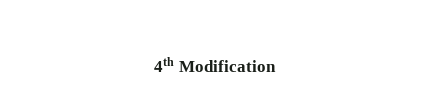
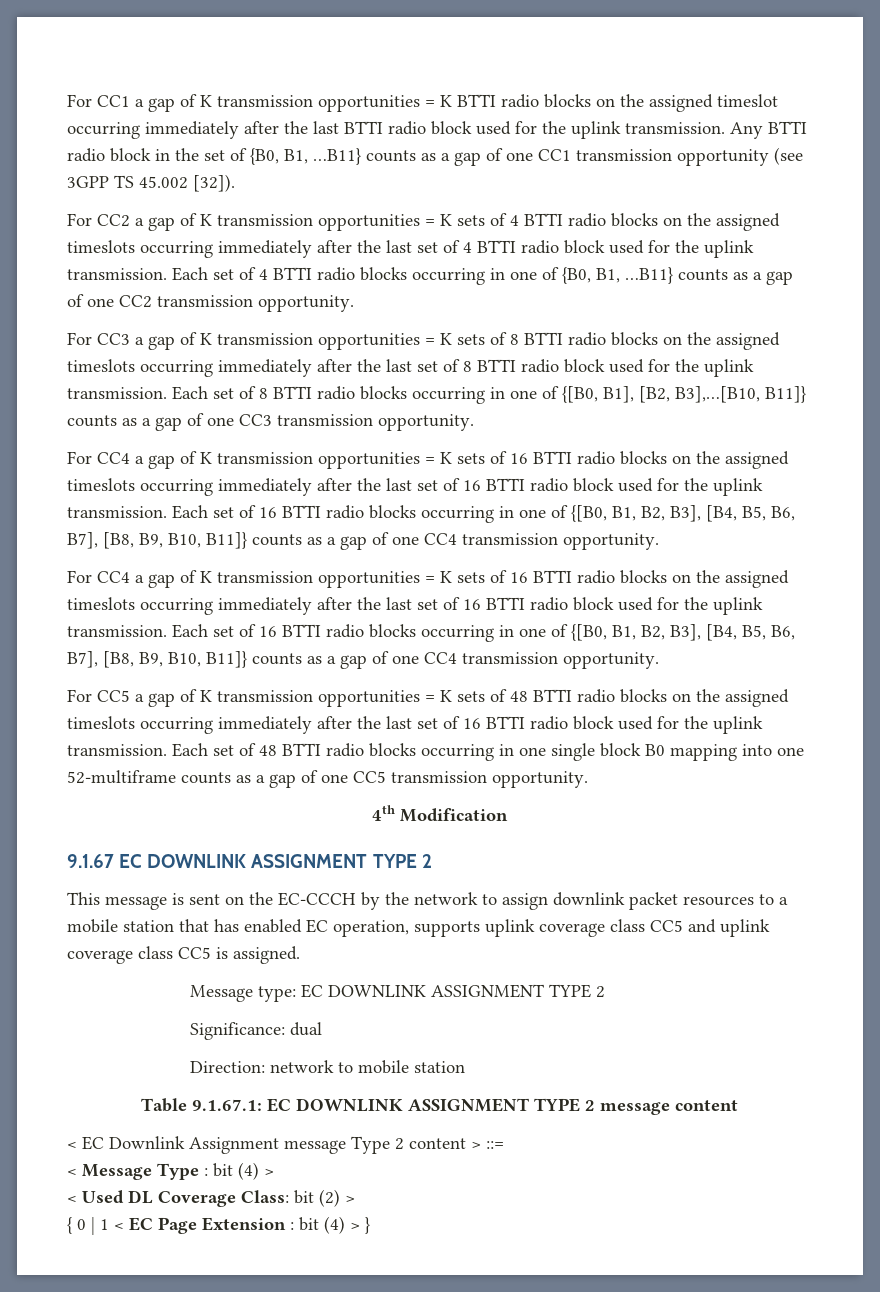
+ For CC1 a gap of K transmission opportunities = K BTTI radio blocks on the assigned timeslot occurring immediately after the last BTTI radio block used for the uplink transmission. Any BTTI radio block in the set of {B0, B1, …B11} counts as a gap of one CC1 transmission opportunity (see 3GPP TS 45.002 [32]).
+ For CC2 a gap of K transmission opportunities = K sets of 4 BTTI radio blocks on the assigned timeslots occurring immediately after the last set of 4 BTTI radio block used for the uplink transmission. Each set of 4 BTTI radio blocks occurring in one of {B0, B1, …B11} counts as a gap of one CC2 transmission opportunity.
+ For CC3 a gap of K transmission opportunities = K sets of 8 BTTI radio blocks on the assigned timeslots occurring immediately after the last set of 8 BTTI radio block used for the uplink transmission. Each set of 8 BTTI radio blocks occurring in one of {[B0, B1], [B2, B3],…[B10, B11]} counts as a gap of one CC3 transmission opportunity.
+ For CC4 a gap of K transmission opportunities = K sets of 16 BTTI radio blocks on the assigned timeslots occurring immediately after the last set of 16 BTTI radio block used for the uplink transmission. Each set of 16 BTTI radio blocks occurring in one of {[B0, B1, B2, B3], [B4, B5, B6, B7], [B8, B9, B10, B11]} counts as a gap of one CC4 transmission opportunity.
+ For CC4 a gap of K transmission opportunities = K sets of 16 BTTI radio blocks on the assigned timeslots occurring immediately after the last set of 16 BTTI radio block used for the uplink transmission. Each set of 16 BTTI radio blocks occurring in one of {[B0, B1, B2, B3], [B4, B5, B6, B7], [B8, B9, B10, B11]} counts as a gap of one CC4 transmission opportunity.
+ For CC5 a gap of K transmission opportunities = K sets of 48 BTTI radio blocks on the assigned timeslots occurring immediately after the last set of 16 BTTI radio block used for the uplink transmission. Each set of 48 BTTI radio blocks occurring in one single block B0 mapping into one 52-multiframe counts as a gap of one CC5 transmission opportunity.
  4th Modification
+ 9.1.67 EC DOWNLINK ASSIGNMENT TYPE 2
+ This message is sent on the EC-CCCH by the network to assign downlink packet resources to a mobile station that has enabled EC operation, supports uplink coverage class CC5 and uplink coverage class CC5 is assigned.
+ Message type: EC DOWNLINK ASSIGNMENT TYPE 2
+ Significance: dual
+ Direction: network to mobile station
+ Table 9.1.67.1: EC DOWNLINK ASSIGNMENT TYPE 2 message content
+ < EC Downlink Assignment message Type 2 content > ::=
+ < Message Type : bit (4) >
+ < Used DL Coverage Class: bit (2) >
+ { 0 | 1 < EC Page Extension : bit (4) > }

